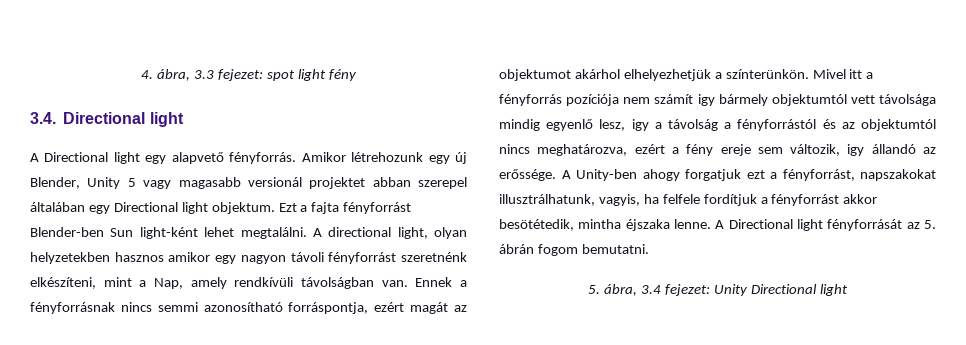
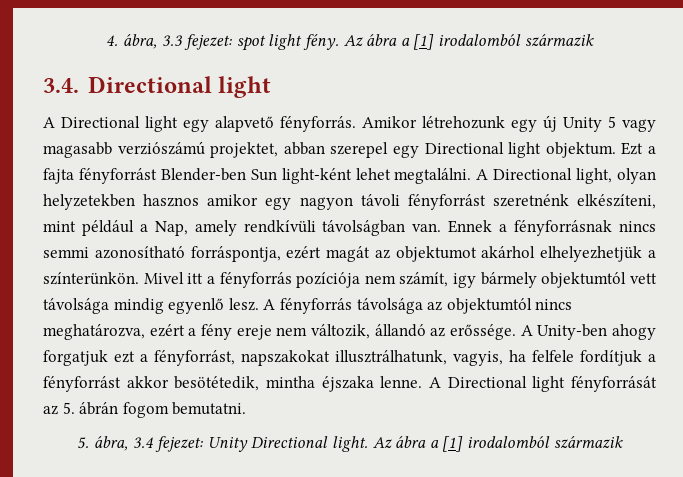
- 4. ábra, 3.3 fejezet: spot light fény
+ 4. ábra, 3.3 fejezet: spot light fény. Az ábra a [1] irodalomból származik
- Amikor létrehozunk egy új Blender, Unity 5 vagy magasabb versionál projektet abban szerepel általában egy Directional light objektum.
+ Amikor létrehozunk egy új Unity 5 vagy magasabb verziószámú projektet, abban szerepel egy Directional light objektum.
- A directional light, olyan helyzetekben hasznos amikor egy nagyon távoli fényforrást szeretnénk elkészíteni, mint a Nap, amely rendkívüli távolságban van.
+ A Directional light, olyan helyzetekben hasznos amikor egy nagyon távoli fényforrást szeretnénk elkészíteni, mint például a Nap, amely rendkívüli távolságban van.
- Mivel itt a fényforrás pozíciója nem számít igy bármely objektumtól vett távolsága mindig egyenlő lesz, igy a távolság a fényforrástól és az objektumtól nincs meghatározva, ezért a fény ereje sem változik, igy állandó az erőssége.
+ Mivel itt a fényforrás pozíciója nem számít, igy bármely objektumtól vett távolsága mindig egyenlő lesz. A fényforrás távolsága az objektumtól nincs meghatározva, ezért a fény ereje nem változik, állandó az erőssége.
- 5. ábra, 3.4 fejezet: Unity Directional light
+ 5. ábra, 3.4 fejezet: Unity Directional light. Az ábra a [1] irodalomból származik

